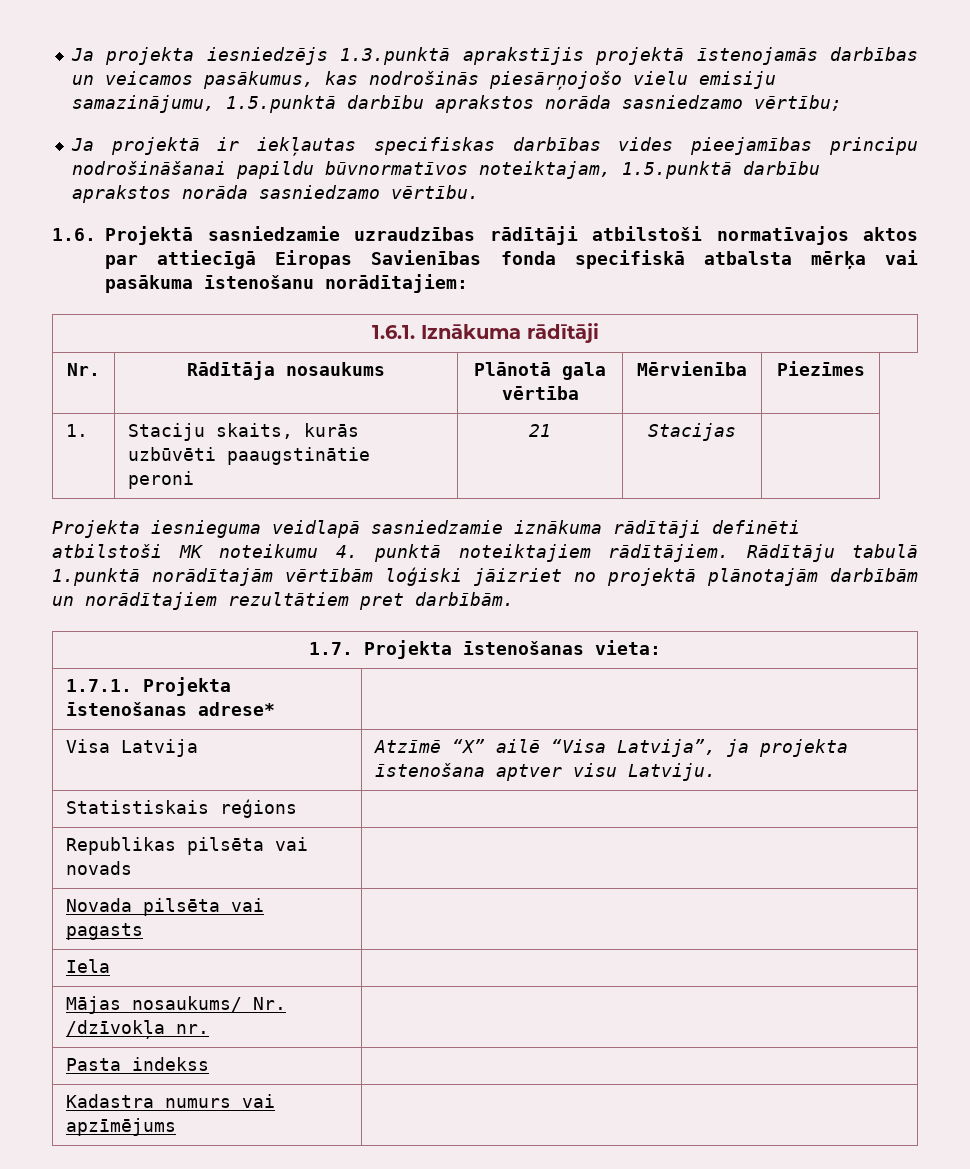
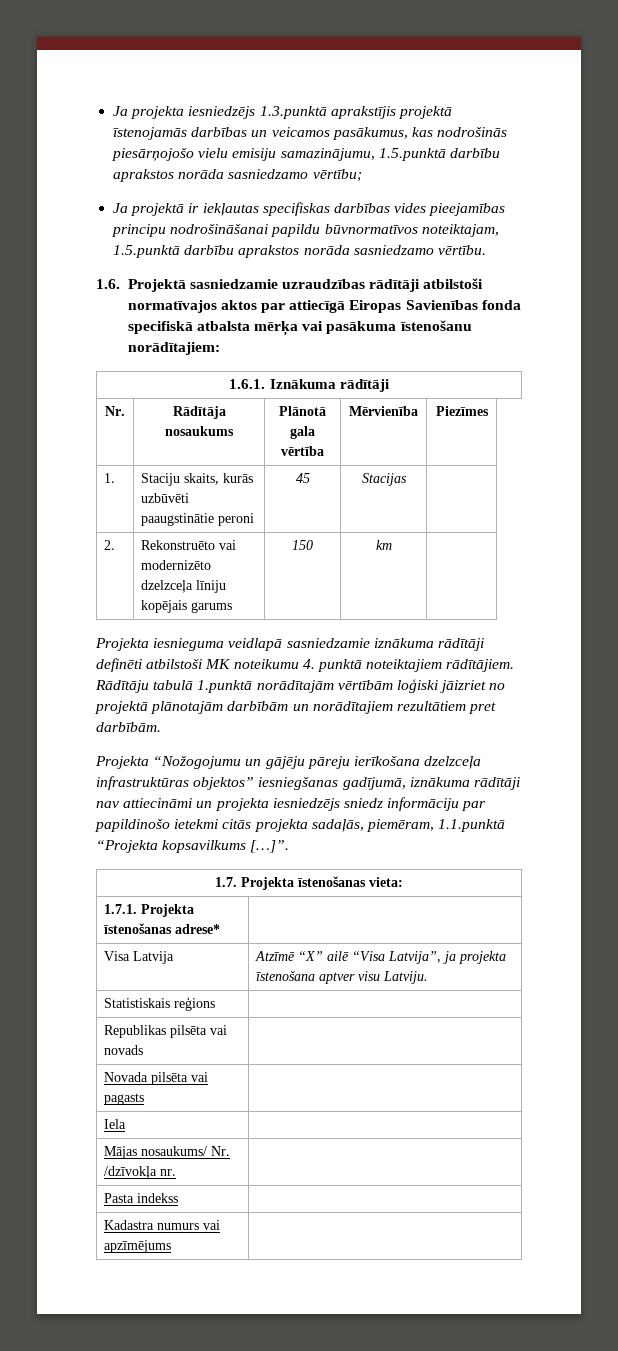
- 1. | Staciju skaits, kurās uzbūvēti paaugstinātie peroni | 21 | Stacijas |
+ 1. | Staciju skaits, kurās uzbūvēti paaugstinātie peroni | 45 | Stacijas |
+ 2. | Rekonstruēto vai modernizēto dzelzceļa līniju kopējais garums | 150 | km |
+ Projekta “Nožogojumu un gājēju pāreju ierīkošana dzelzceļa infrastruktūras objektos” iesniegšanas gadījumā, iznākuma rādītāji nav attiecināmi un projekta iesniedzējs sniedz informāciju par papildinošo ietekmi citās projekta sadaļās, piemēram, 1.1.punktā “Projekta kopsavilkums […]”.

